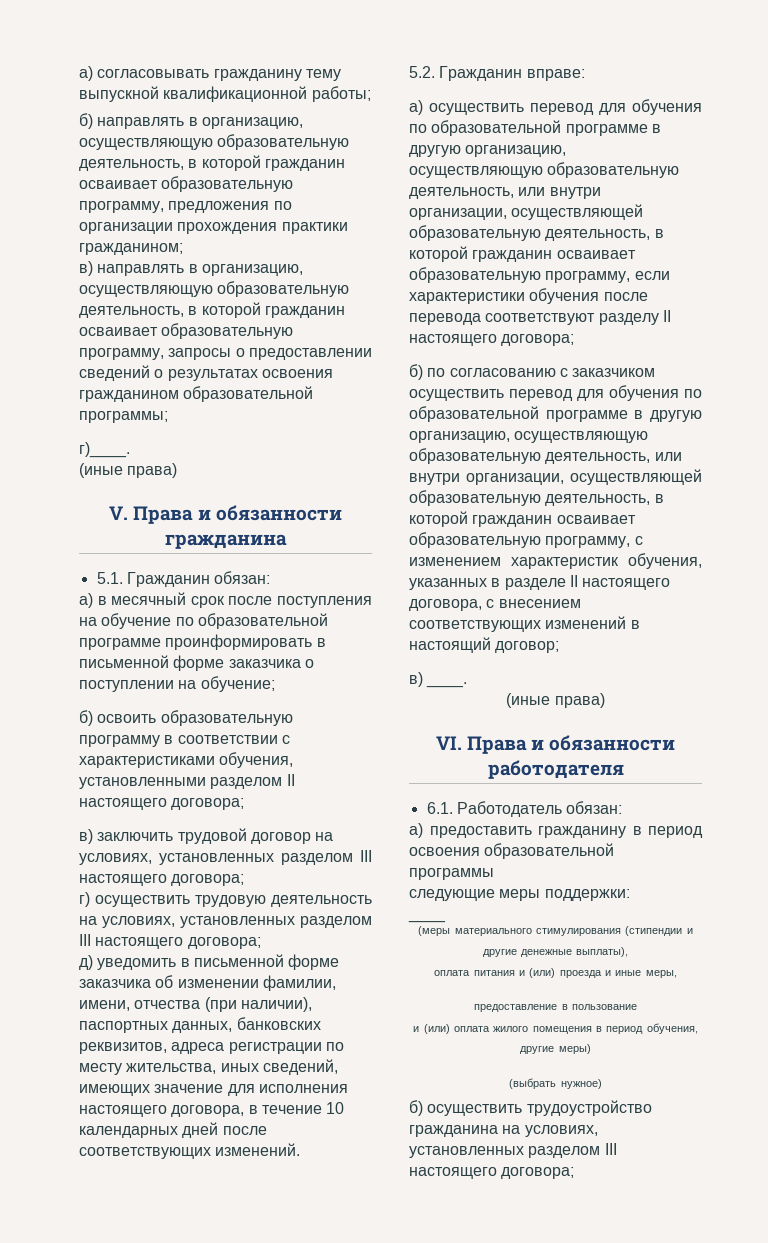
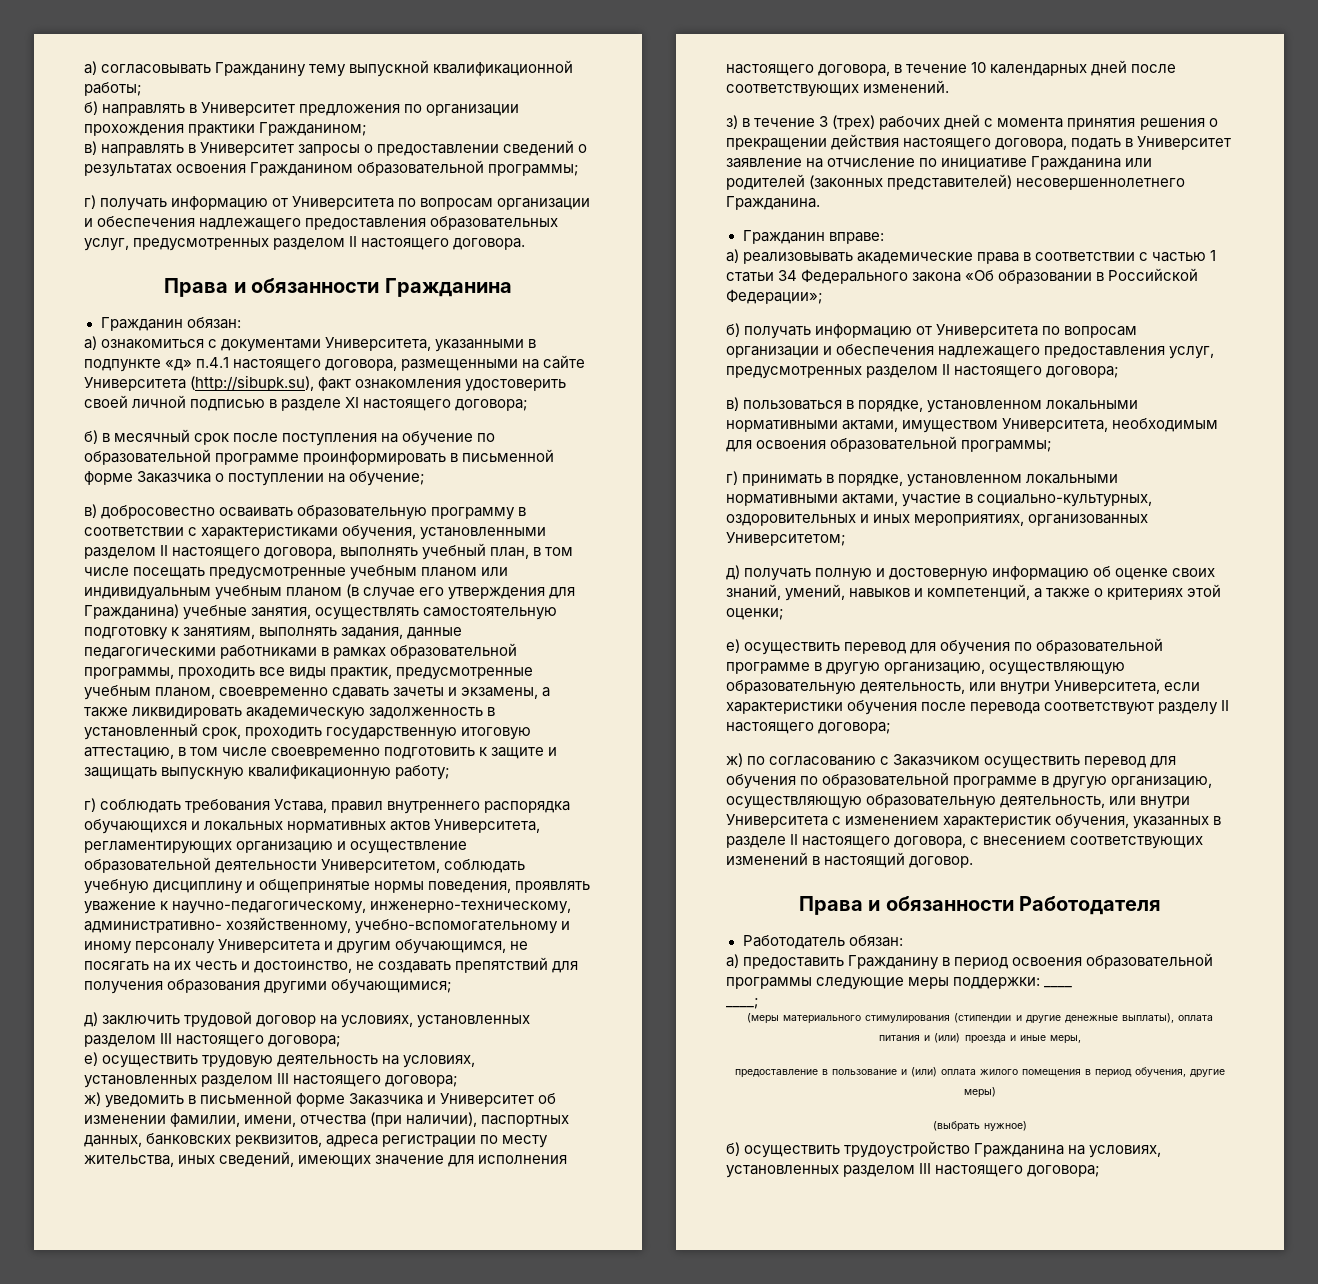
- а) согласовывать гражданину тему выпускной квалификационной работы;
+ а) согласовывать Гражданину тему выпускной квалификационной работы;
- б) направлять в организацию, осуществляющую образовательную деятельность, в которой гражданин осваивает образовательную программу, предложения по организации прохождения практики гражданином;
+ б) направлять в Университет предложения по организации прохождения практики Гражданином;
- в) направлять в организацию, осуществляющую образовательную деятельность, в которой гражданин осваивает образовательную программу, запросы о предоставлении сведений о результатах освоения гражданином образовательной программы;
- г)____.
- (иные права)
- V. Права и обязанности гражданина
- 5.1. Гражданин обязан:
+ в) направлять в Университет запросы о предоставлении сведений о результатах освоения Гражданином образовательной программы;
+ г) получать информацию от Университета по вопросам организации и обеспечения надлежащего предоставления образовательных услуг, предусмотренных разделом II настоящего договора.
+ Права и обязанности Гражданина
+ Гражданин обязан:
- а) в месячный срок после поступления на обучение по образовательной программе проинформировать в письменной форме заказчика о поступлении на обучение;
+ а) ознакомиться с документами Университета, указанными в подпункте «д» п.4.1 настоящего договора, размещенными на сайте Университета (http://sibupk.su), факт ознакомления удостоверить своей личной подписью в разделе XI настоящего договора;
+ б) в месячный срок после поступления на обучение по образовательной программе проинформировать в письменной форме Заказчика о поступлении на обучение;
- б) освоить образовательную программу в соответствии с характеристиками обучения, установленными разделом II настоящего договора;
- в) заключить трудовой договор на условиях, установленных разделом III настоящего договора;
+ в) добросовестно осваивать образовательную программу в соответствии с характеристиками обучения, установленными разделом II настоящего договора, выполнять учебный план, в том числе посещать предусмотренные учебным планом или индивидуальным учебным планом (в случае его утверждения для Гражданина) учебные занятия, осуществлять самостоятельную подготовку к занятиям, выполнять задания, данные педагогическими работниками в рамках образовательной программы, проходить все виды практик, предусмотренные учебным планом, своевременно сдавать зачеты и экзамены, а также ликвидировать академическую задолженность в установленный срок, проходить государственную итоговую аттестацию, в том числе своевременно подготовить к защите и защищать выпускную квалификационную работу;
+ г) соблюдать требования Устава, правил внутреннего распорядка обучающихся и локальных нормативных актов Университета, регламентирующих организацию и осуществление образовательной деятельности Университетом, соблюдать учебную дисциплину и общепринятые нормы поведения, проявлять уважение к научно-педагогическому, инженерно-техническому, административно- хозяйственному, учебно-вспомогательному и иному персоналу Университета и другим обучающимся, не посягать на их честь и достоинство, не создавать препятствий для получения образования другими обучающимися;
+ д) заключить трудовой договор на условиях, установленных разделом III настоящего договора;
- г) осуществить трудовую деятельность на условиях, установленных разделом III настоящего договора;
+ е) осуществить трудовую деятельность на условиях, установленных разделом III настоящего договора;
- д) уведомить в письменной форме заказчика об изменении фамилии, имени, отчества (при наличии), паспортных данных, банковских реквизитов, адреса регистрации по месту жительства, иных сведений, имеющих значение для исполнения настоящего договора, в течение 10 календарных дней после соответствующих изменений.
+ ж) уведомить в письменной форме Заказчика и Университет об изменении фамилии, имени, отчества (при наличии), паспортных данных, банковских реквизитов, адреса регистрации по месту жительства, иных сведений, имеющих значение для исполнения настоящего договора, в течение 10 календарных дней после соответствующих изменений.
- 5.2. Гражданин вправе:
- а) осуществить перевод для обучения по образовательной программе в другую организацию, осуществляющую образовательную деятельность, или внутри организации, осуществляющей образовательную деятельность, в которой гражданин осваивает образовательную программу, если характеристики обучения после перевода соответствуют разделу II настоящего договора;
+ з) в течение 3 (трех) рабочих дней с момента принятия решения о прекращении действия настоящего договора, подать в Университет заявление на отчисление по инициативе Гражданина или родителей (законных представителей) несовершеннолетнего Гражданина.
+ Гражданин вправе:
+ а) реализовывать академические права в соответствии с частью 1 статьи 34 Федерального закона «Об образовании в Российской Федерации»;
+ б) получать информацию от Университета по вопросам организации и обеспечения надлежащего предоставления услуг, предусмотренных разделом II настоящего договора;
+ в) пользоваться в порядке, установленном локальными нормативными актами, имуществом Университета, необходимым для освоения образовательной программы;
+ г) принимать в порядке, установленном локальными нормативными актами, участие в социально-культурных, оздоровительных и иных мероприятиях, организованных Университетом;
+ д) получать полную и достоверную информацию об оценке своих знаний, умений, навыков и компетенций, а также о критериях этой оценки;
+ е) осуществить перевод для обучения по образовательной программе в другую организацию, осуществляющую образовательную деятельность, или внутри Университета, если характеристики обучения после перевода соответствуют разделу II настоящего договора;
- б) по согласованию с заказчиком осуществить перевод для обучения по образовательной программе в другую организацию, осуществляющую образовательную деятельность, или внутри организации, осуществляющей образовательную деятельность, в которой гражданин осваивает образовательную программу, с изменением характеристик обучения, указанных в разделе II настоящего договора, с внесением соответствующих изменений в настоящий договор;
- в) ____.
- (иные права)
- VI. Права и обязанности работодателя
- 6.1. Работодатель обязан:
+ ж) по согласованию с Заказчиком осуществить перевод для обучения по образовательной программе в другую организацию, осуществляющую образовательную деятельность, или внутри Университета с изменением характеристик обучения, указанных в разделе II настоящего договора, с внесением соответствующих изменений в настоящий договор.
+ Права и обязанности Работодателя
+ Работодатель обязан:
- а) предоставить гражданину в период освоения образовательной программы
- следующие меры поддержки:
- ____
+ а) предоставить Гражданину в период освоения образовательной программы следующие меры поддержки: ____
+ ____;
- (меры материального стимулирования (стипендии и другие денежные выплаты),
- оплата питания и (или) проезда и иные меры,
+ (меры материального стимулирования (стипендии и другие денежные выплаты), оплата питания и (или) проезда и иные меры,
- предоставление в пользование
- и (или) оплата жилого помещения в период обучения, другие меры)
+ предоставление в пользование и (или) оплата жилого помещения в период обучения, другие меры)
- б) осуществить трудоустройство гражданина на условиях, установленных разделом III настоящего договора;
+ б) осуществить трудоустройство Гражданина на условиях, установленных разделом III настоящего договора;

